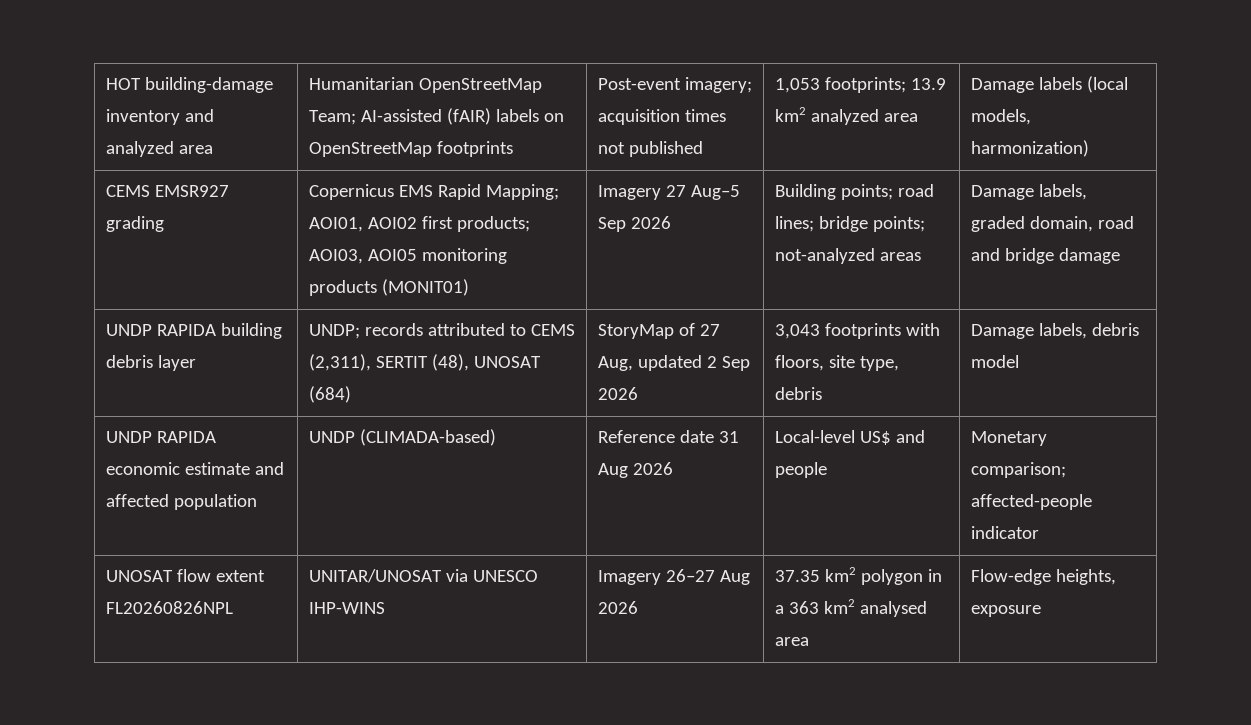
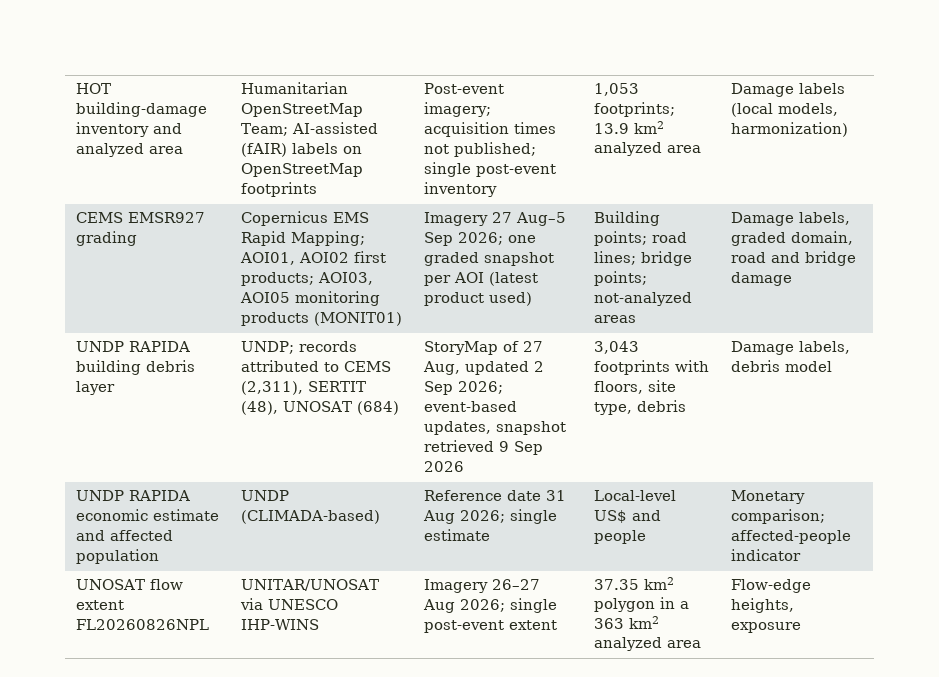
- HOT building-damage inventory and analyzed area | Humanitarian OpenStreetMap Team; AI-assisted (fAIR) labels on OpenStreetMap footprints | Post-event imagery; acquisition times not published | 1,053 footprints; 13.9 km2 analyzed area | Damage labels (local models, harmonization)
+ HOT building-damage inventory and analyzed area | Humanitarian OpenStreetMap Team; AI-assisted (fAIR) labels on OpenStreetMap footprints | Post-event imagery; acquisition times not published; single post-event inventory | 1,053 footprints; 13.9 km2 analyzed area | Damage labels (local models, harmonization)
- Imagery 27 Aug–5 Sep 2026
+ Imagery 27 Aug–5 Sep 2026; one graded snapshot per AOI (latest product used)
- StoryMap of 27 Aug, updated 2 Sep 2026
+ StoryMap of 27 Aug, updated 2 Sep 2026; event-based updates, snapshot retrieved 9 Sep 2026
- UNDP RAPIDA economic estimate and affected population | UNDP (CLIMADA-based) | Reference date 31 Aug 2026 | Local-level US$ and people | Monetary comparison; affected-people indicator
+ UNDP RAPIDA economic estimate and affected population | UNDP (CLIMADA-based) | Reference date 31 Aug 2026; single estimate | Local-level US$ and people | Monetary comparison; affected-people indicator
- UNOSAT flow extent FL20260826NPL | UNITAR/UNOSAT via UNESCO IHP-WINS | Imagery 26–27 Aug 2026 | 37.35 km2 polygon in a 363 km2 analysed area | Flow-edge heights, exposure
+ UNOSAT flow extent FL20260826NPL | UNITAR/UNOSAT via UNESCO IHP-WINS | Imagery 26–27 Aug 2026; single post-event extent | 37.35 km2 polygon in a 363 km2 analyzed area | Flow-edge heights, exposure

